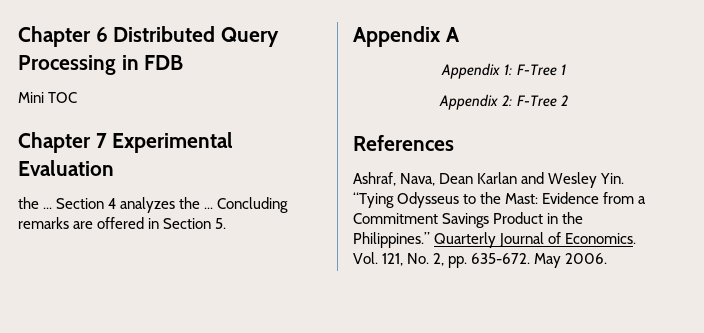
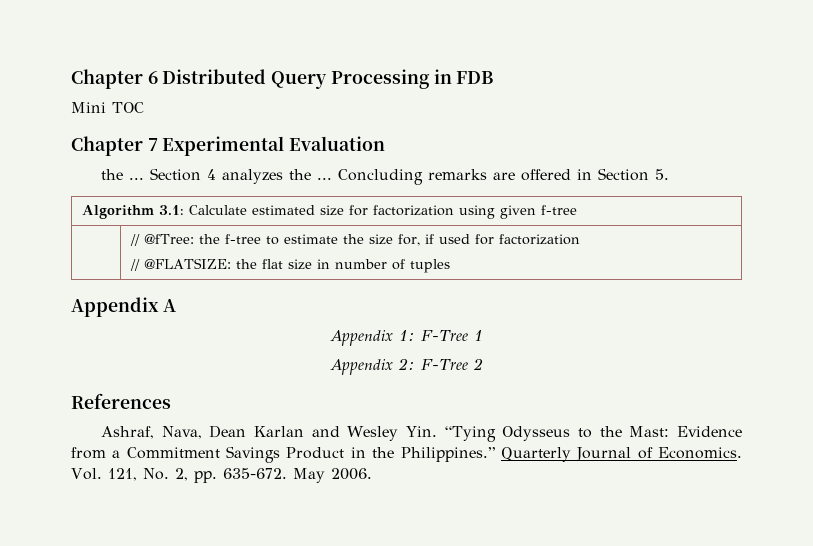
+ Algorithm 3.1: Calculate estimated size for factorization using given f-tree
+ | // @fTree: the f-tree to estimate the size for, if used for factorization
+ // @FLATSIZE: the flat size in number of tuples

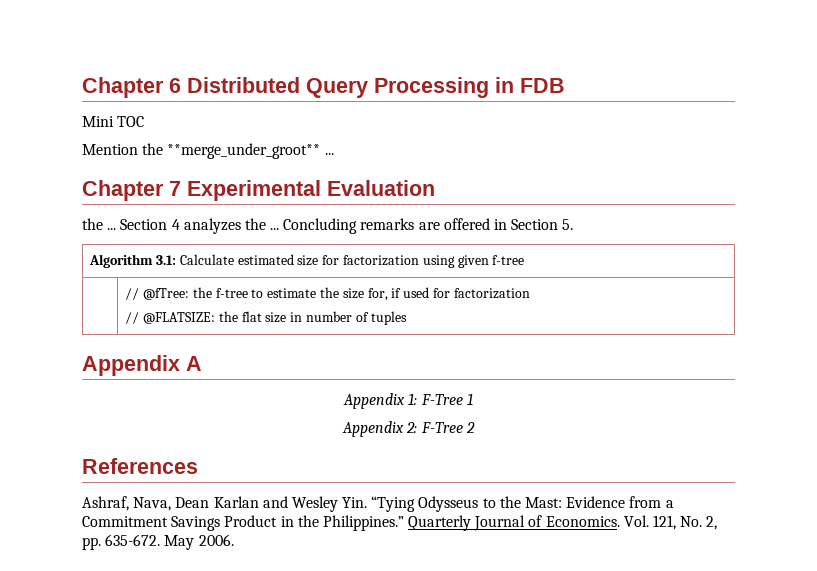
+ Mention the **merge_under_groot** ...

